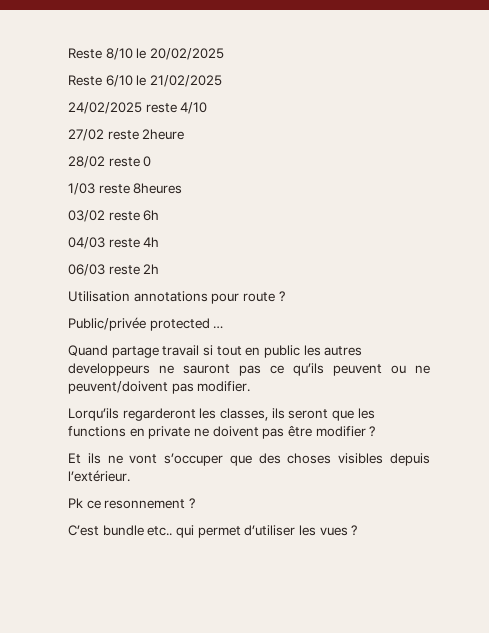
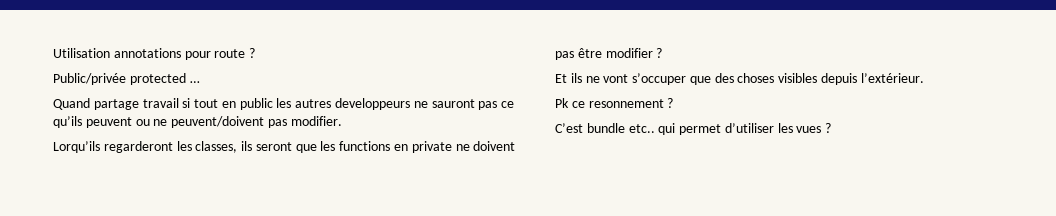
- Reste 8/10 le 20/02/2025
- Reste 6/10 le 21/02/2025
- 24/02/2025 reste 4/10
- 27/02 reste 2heure
- 28/02 reste 0
- 1/03 reste 8heures
- 03/02 reste 6h
- 04/03 reste 4h
- 06/03 reste 2h

